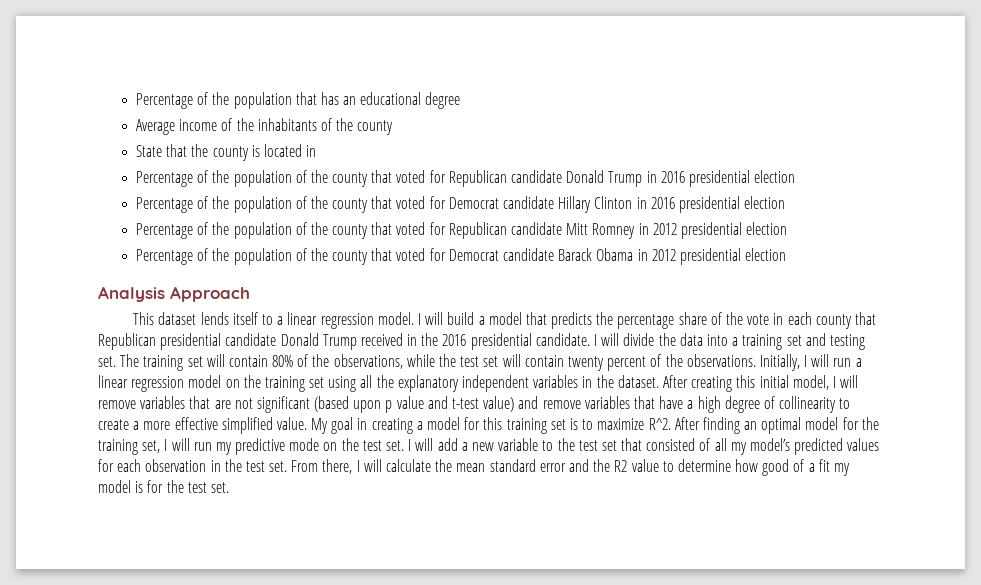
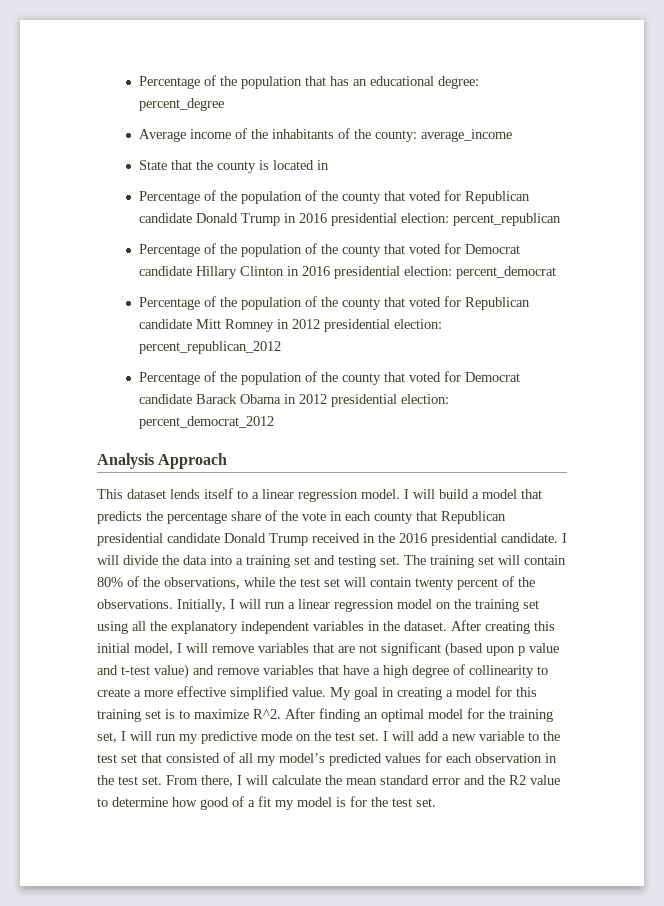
- Percentage of the population that has an educational degree
+ Percentage of the population that has an educational degree: percent_degree
- Average income of the inhabitants of the county
+ Average income of the inhabitants of the county: average_income
- Percentage of the population of the county that voted for Republican candidate Donald Trump in 2016 presidential election
+ Percentage of the population of the county that voted for Republican candidate Donald Trump in 2016 presidential election: percent_republican
- Percentage of the population of the county that voted for Democrat candidate Hillary Clinton in 2016 presidential election
+ Percentage of the population of the county that voted for Democrat candidate Hillary Clinton in 2016 presidential election: percent_democrat
- Percentage of the population of the county that voted for Republican candidate Mitt Romney in 2012 presidential election
+ Percentage of the population of the county that voted for Republican candidate Mitt Romney in 2012 presidential election: percent_republican_2012
- Percentage of the population of the county that voted for Democrat candidate Barack Obama in 2012 presidential election
+ Percentage of the population of the county that voted for Democrat candidate Barack Obama in 2012 presidential election: percent_democrat_2012

